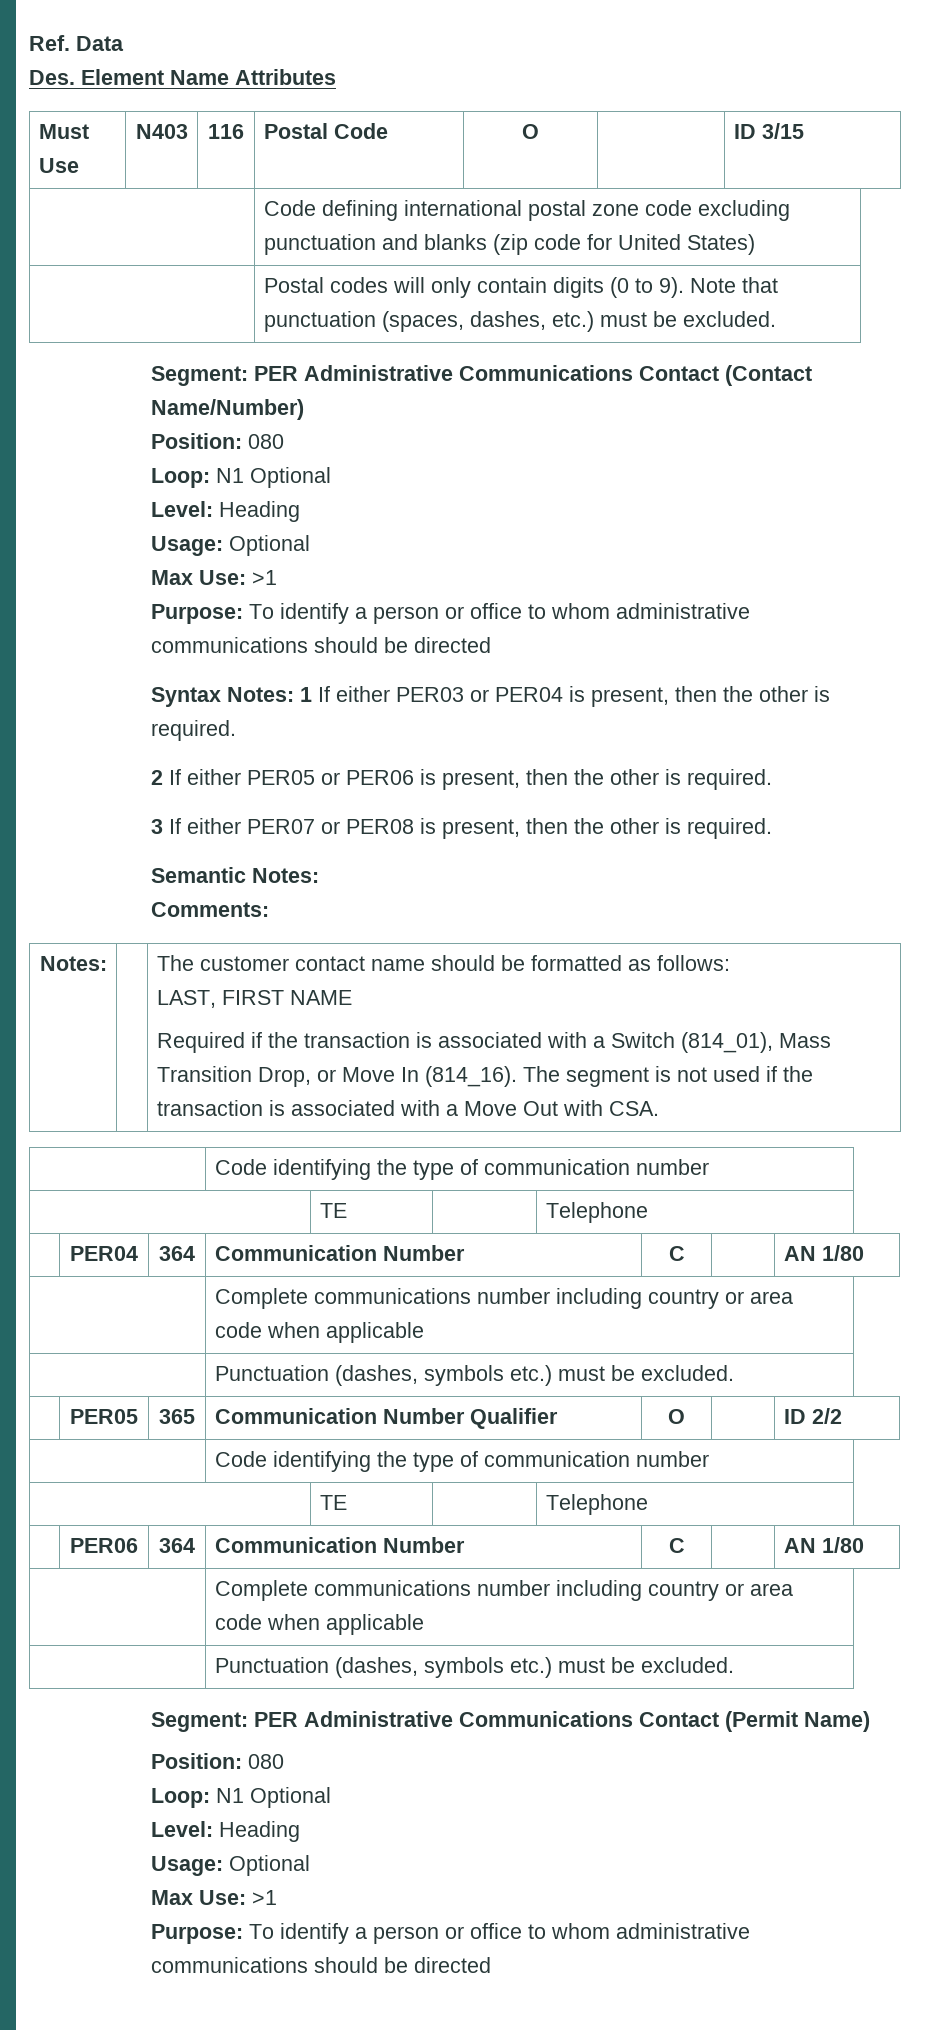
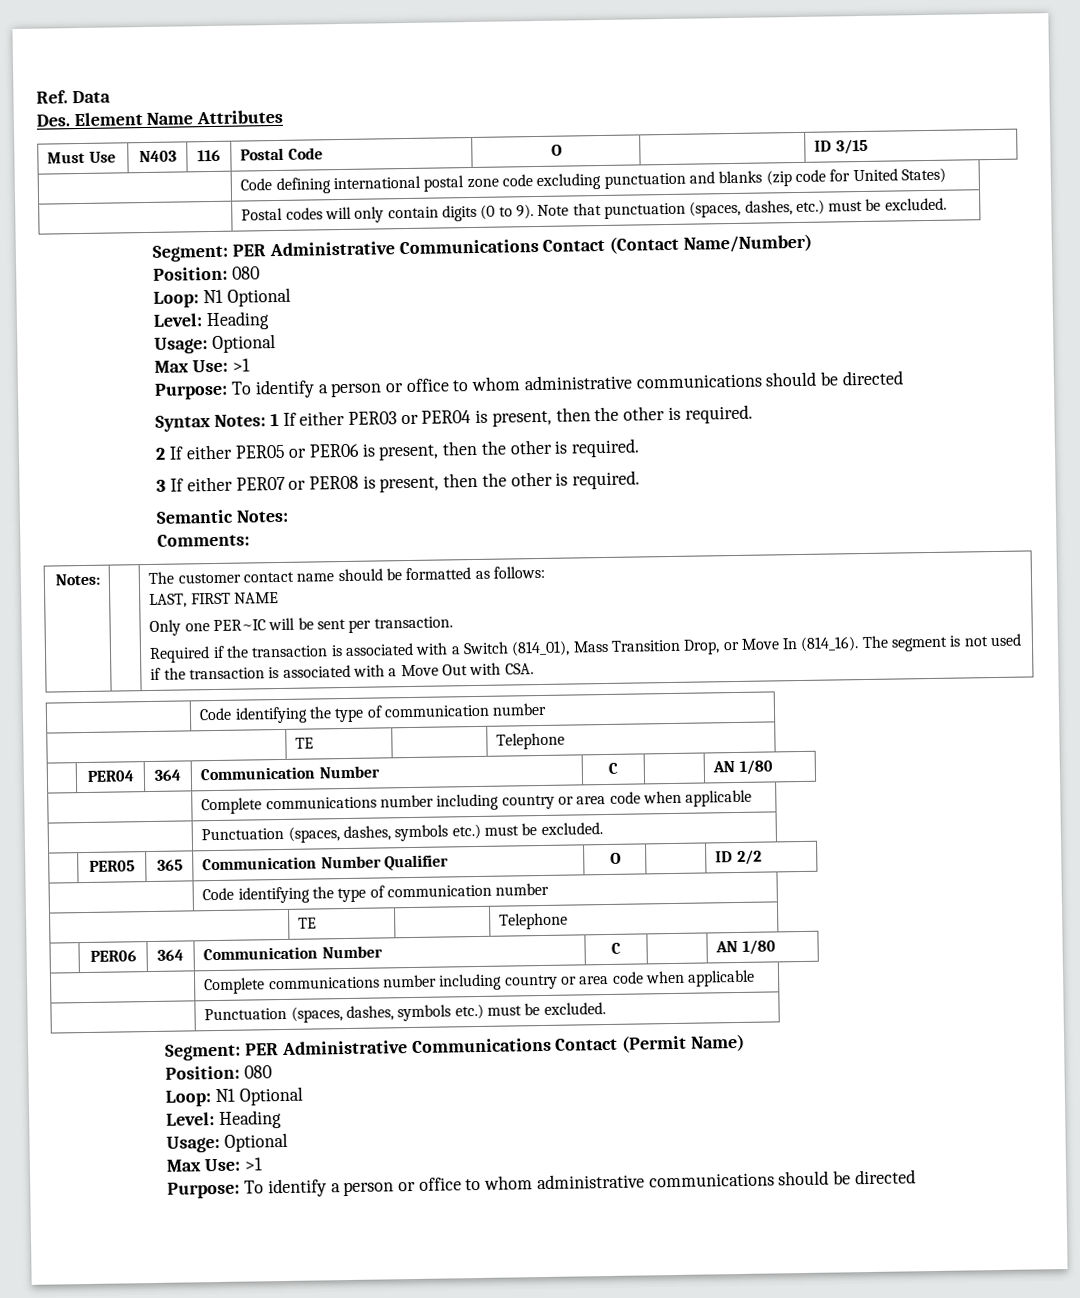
+ Only one PER~IC will be sent per transaction.
  | PER04 | 364 | Communication Number | C | | AN 1/80
  | Complete communications number including country or area code when applicable
- | Punctuation (dashes, symbols etc.) must be excluded.
+ | Punctuation (spaces, dashes, symbols etc.) must be excluded.
  | PER06 | 364 | Communication Number | C | | AN 1/80
  | Complete communications number including country or area code when applicable
- | Punctuation (dashes, symbols etc.) must be excluded.
+ | Punctuation (spaces, dashes, symbols etc.) must be excluded.

